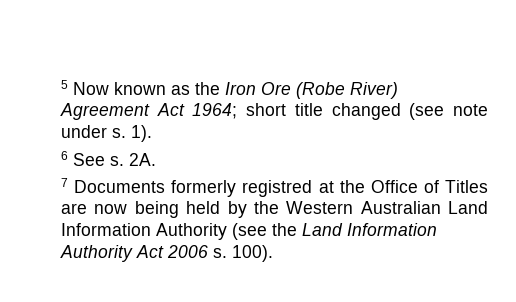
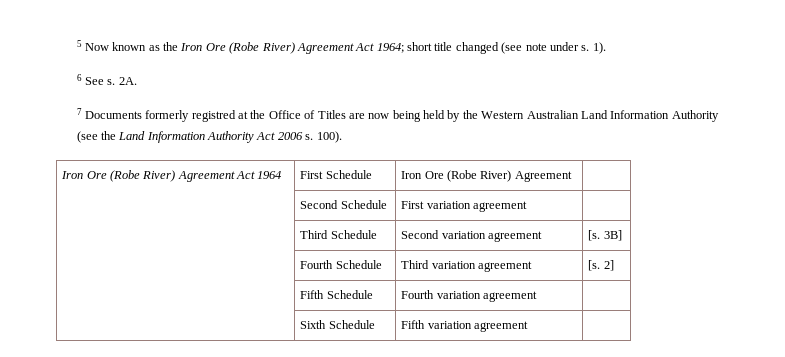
+ Iron Ore (Robe River) Agreement Act 1964 | First Schedule | Iron Ore (Robe River) Agreement |
+ | Second Schedule | First variation agreement |
+ | Third Schedule | Second variation agreement | [s. 3B]
+ | Fourth Schedule | Third variation agreement | [s. 2]
+ | Fifth Schedule | Fourth variation agreement |
+ | Sixth Schedule | Fifth variation agreement |

